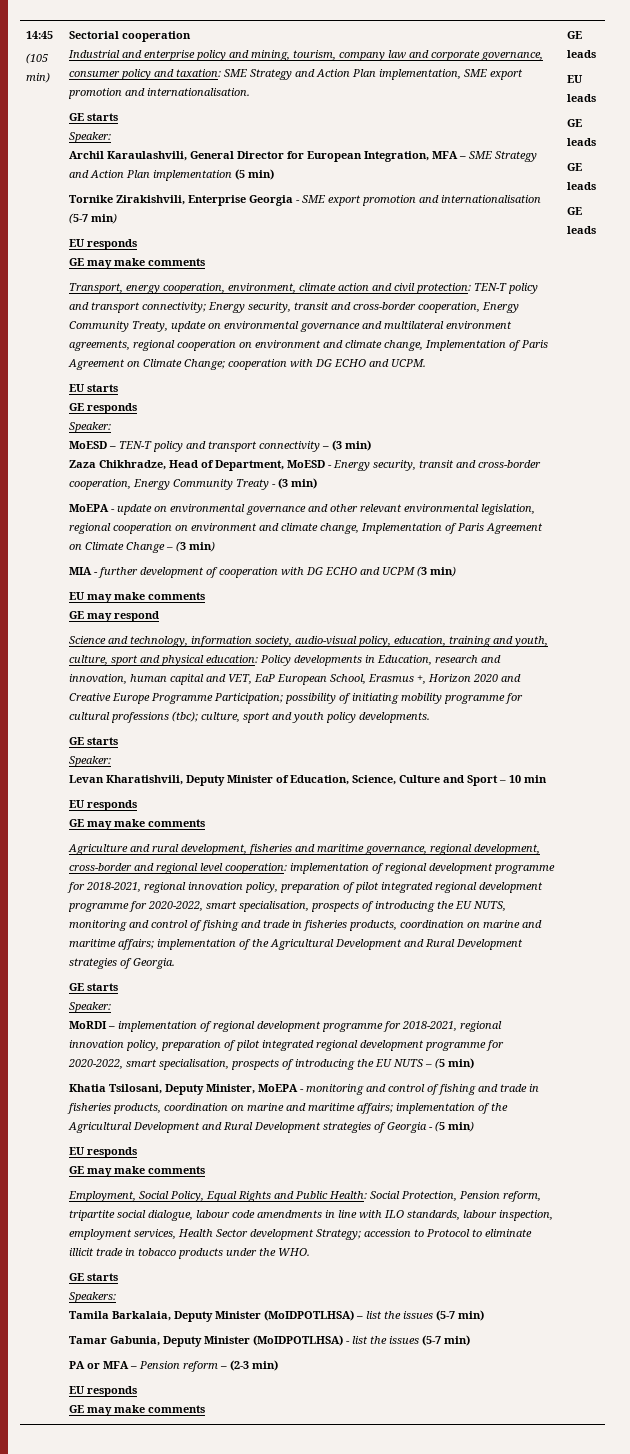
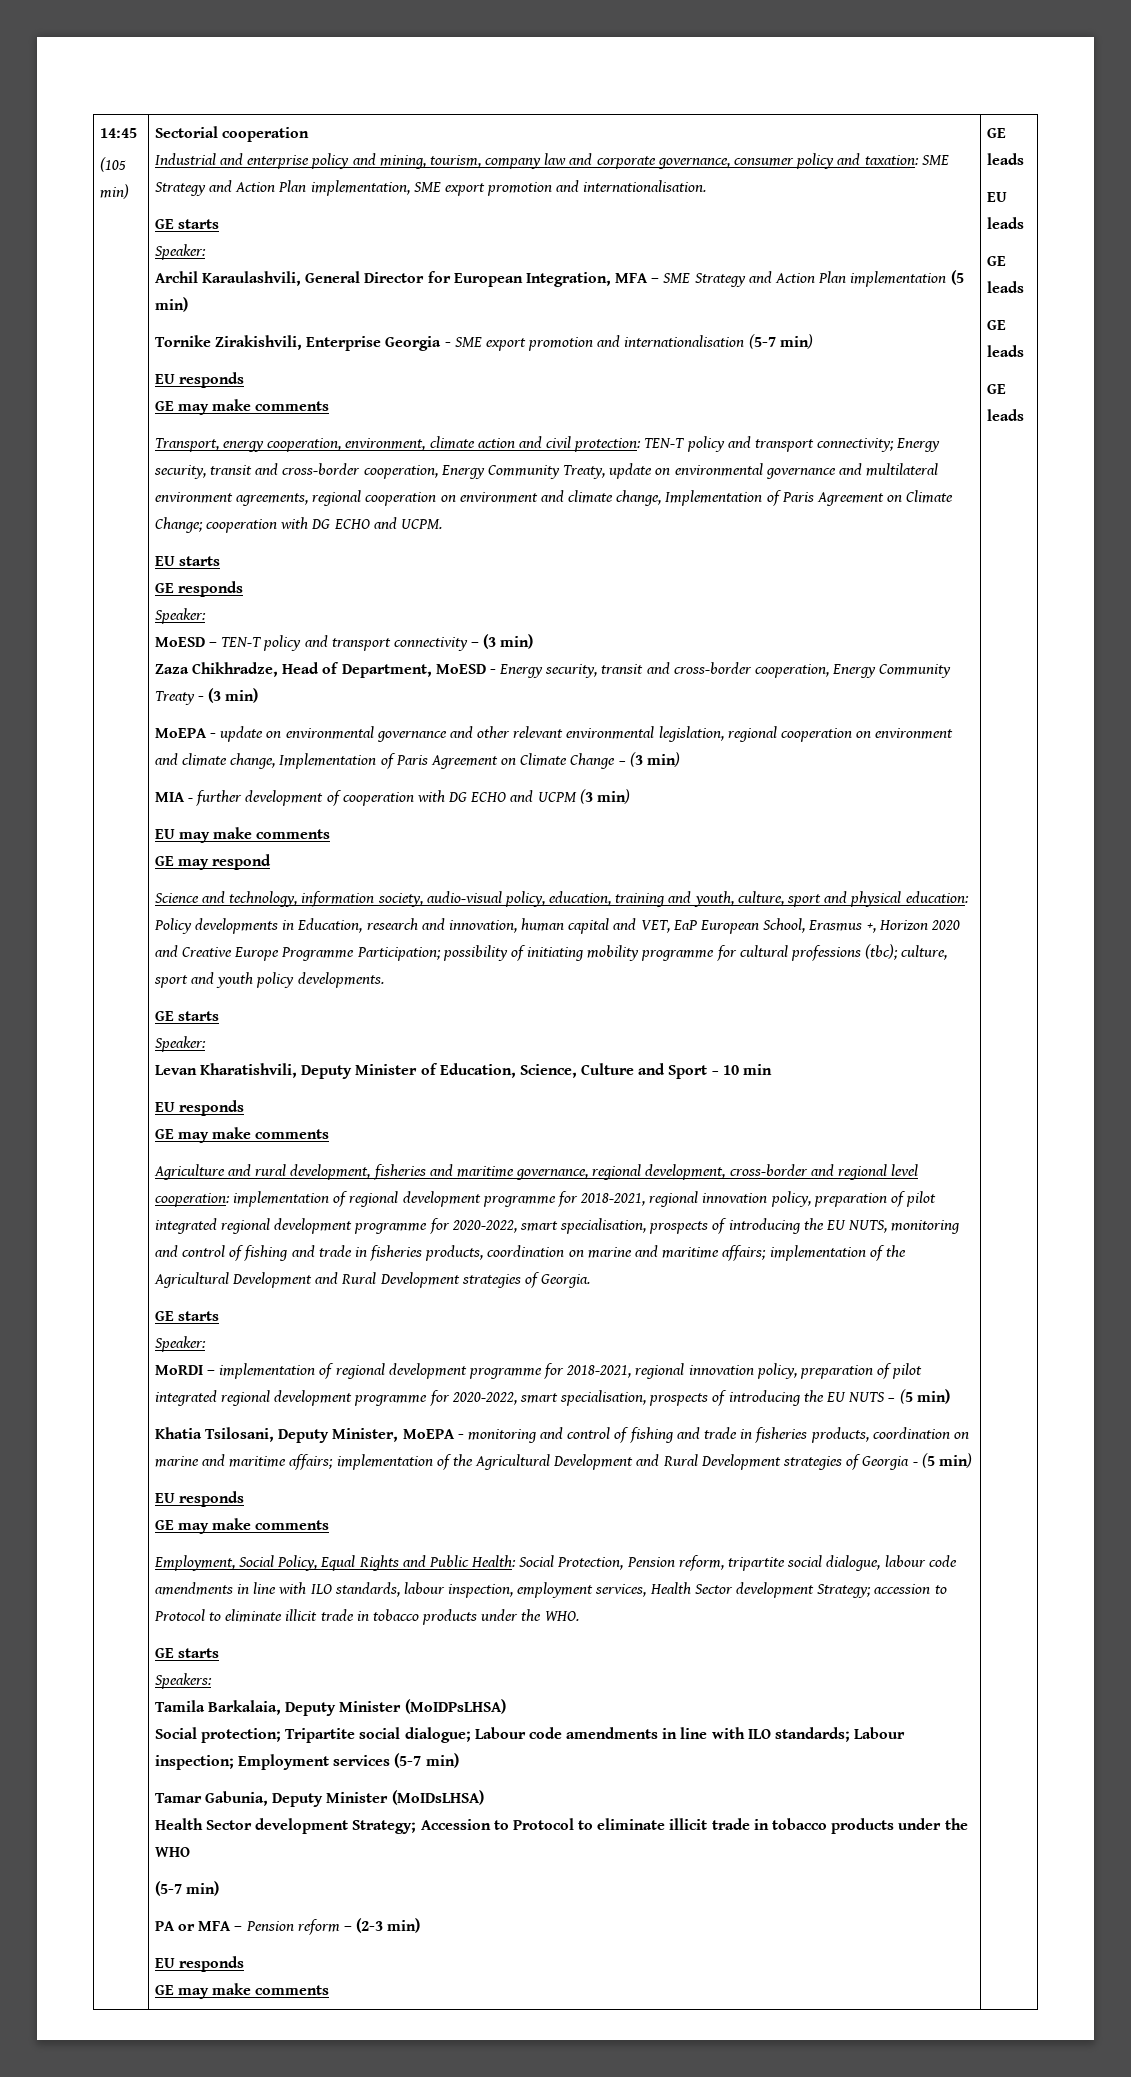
- Tamila Barkalaia, Deputy Minister (MoIDPOTLHSA) – list the issues (5-7 min)
+ Tamila Barkalaia, Deputy Minister (MoIDPsLHSA)
+ Social protection; Tripartite social dialogue; Labour code amendments in line with ILO standards; Labour inspection; Employment services (5-7 min)
- Tamar Gabunia, Deputy Minister (MoIDPOTLHSA) - list the issues (5-7 min)
+ Tamar Gabunia, Deputy Minister (MoIDsLHSA)
+ Health Sector development Strategy; Accession to Protocol to eliminate illicit trade in tobacco products under the WHO
+ (5-7 min)

